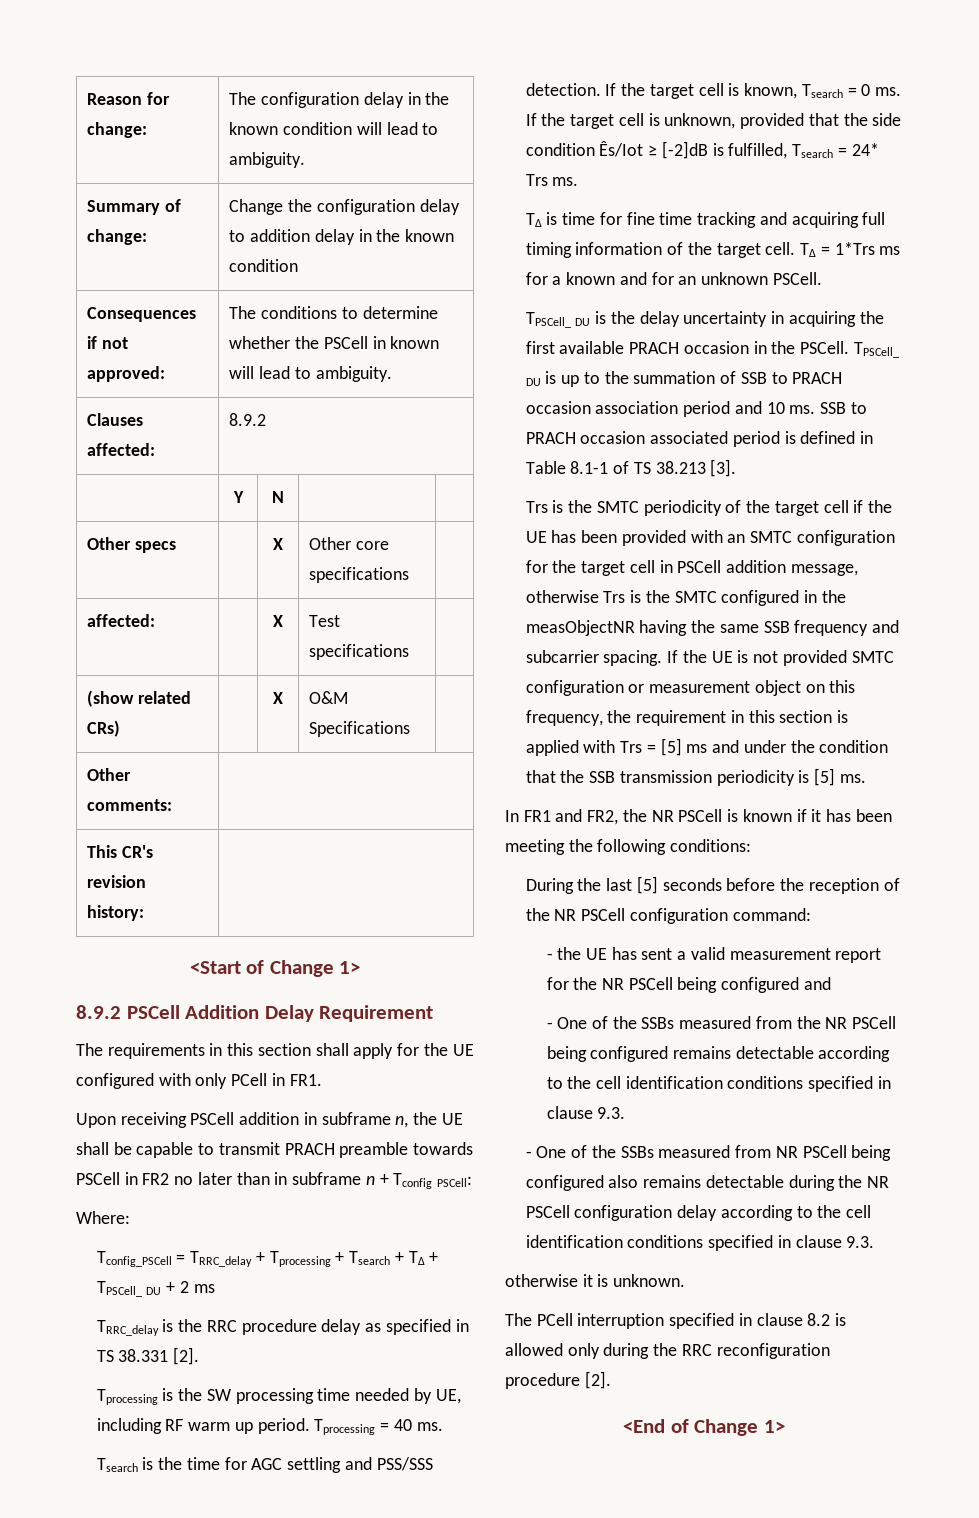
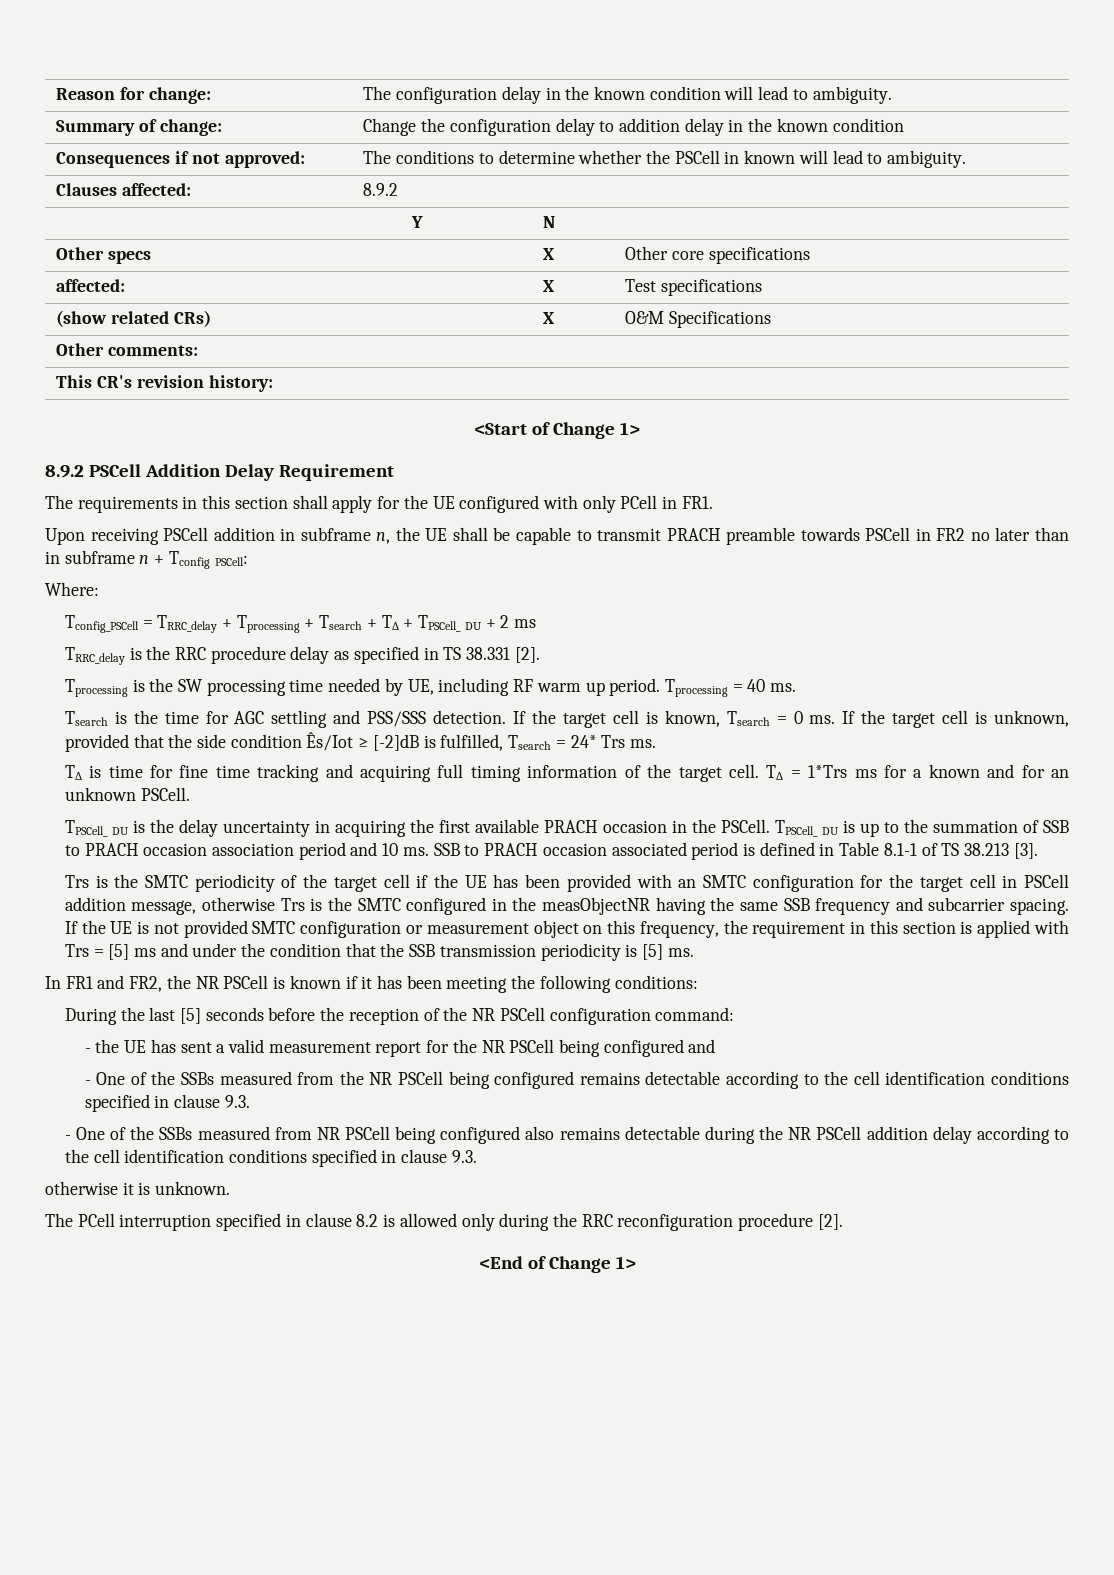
- - One of the SSBs measured from NR PSCell being configured also remains detectable during the NR PSCell configuration delay according to the cell identification conditions specified in clause 9.3.
+ - One of the SSBs measured from NR PSCell being configured also remains detectable during the NR PSCell addition delay according to the cell identification conditions specified in clause 9.3.

